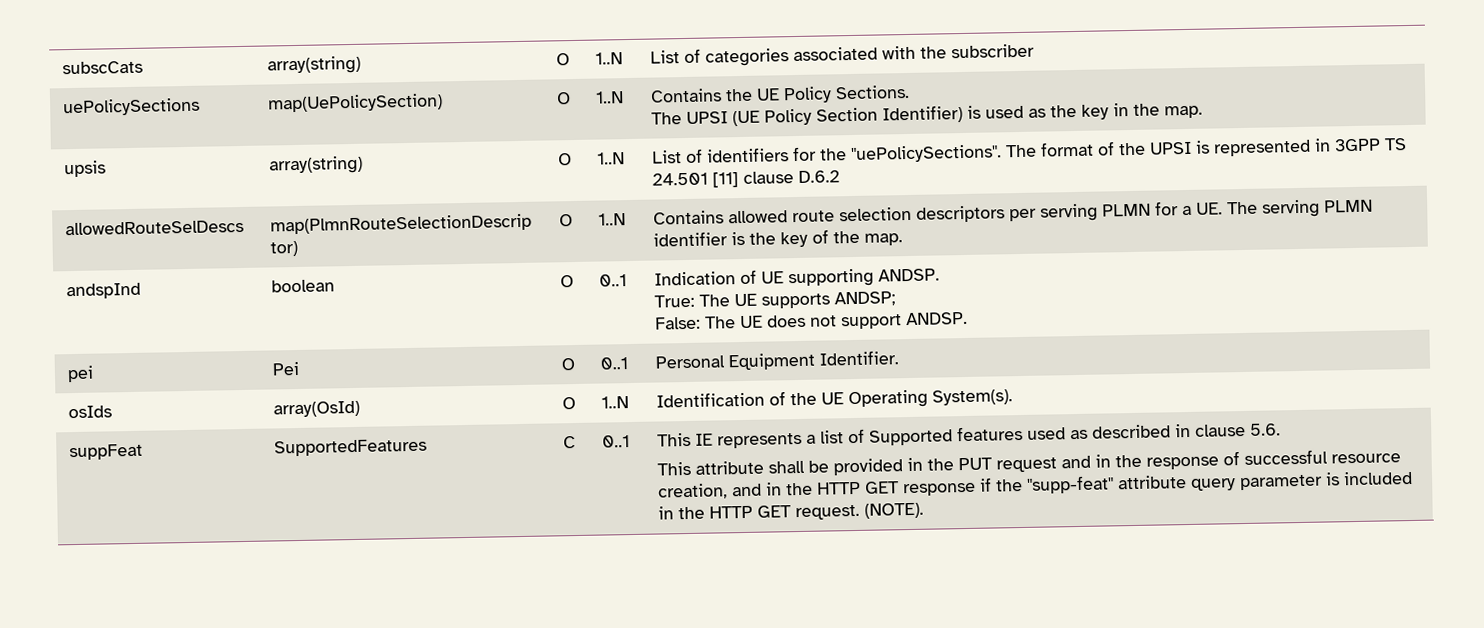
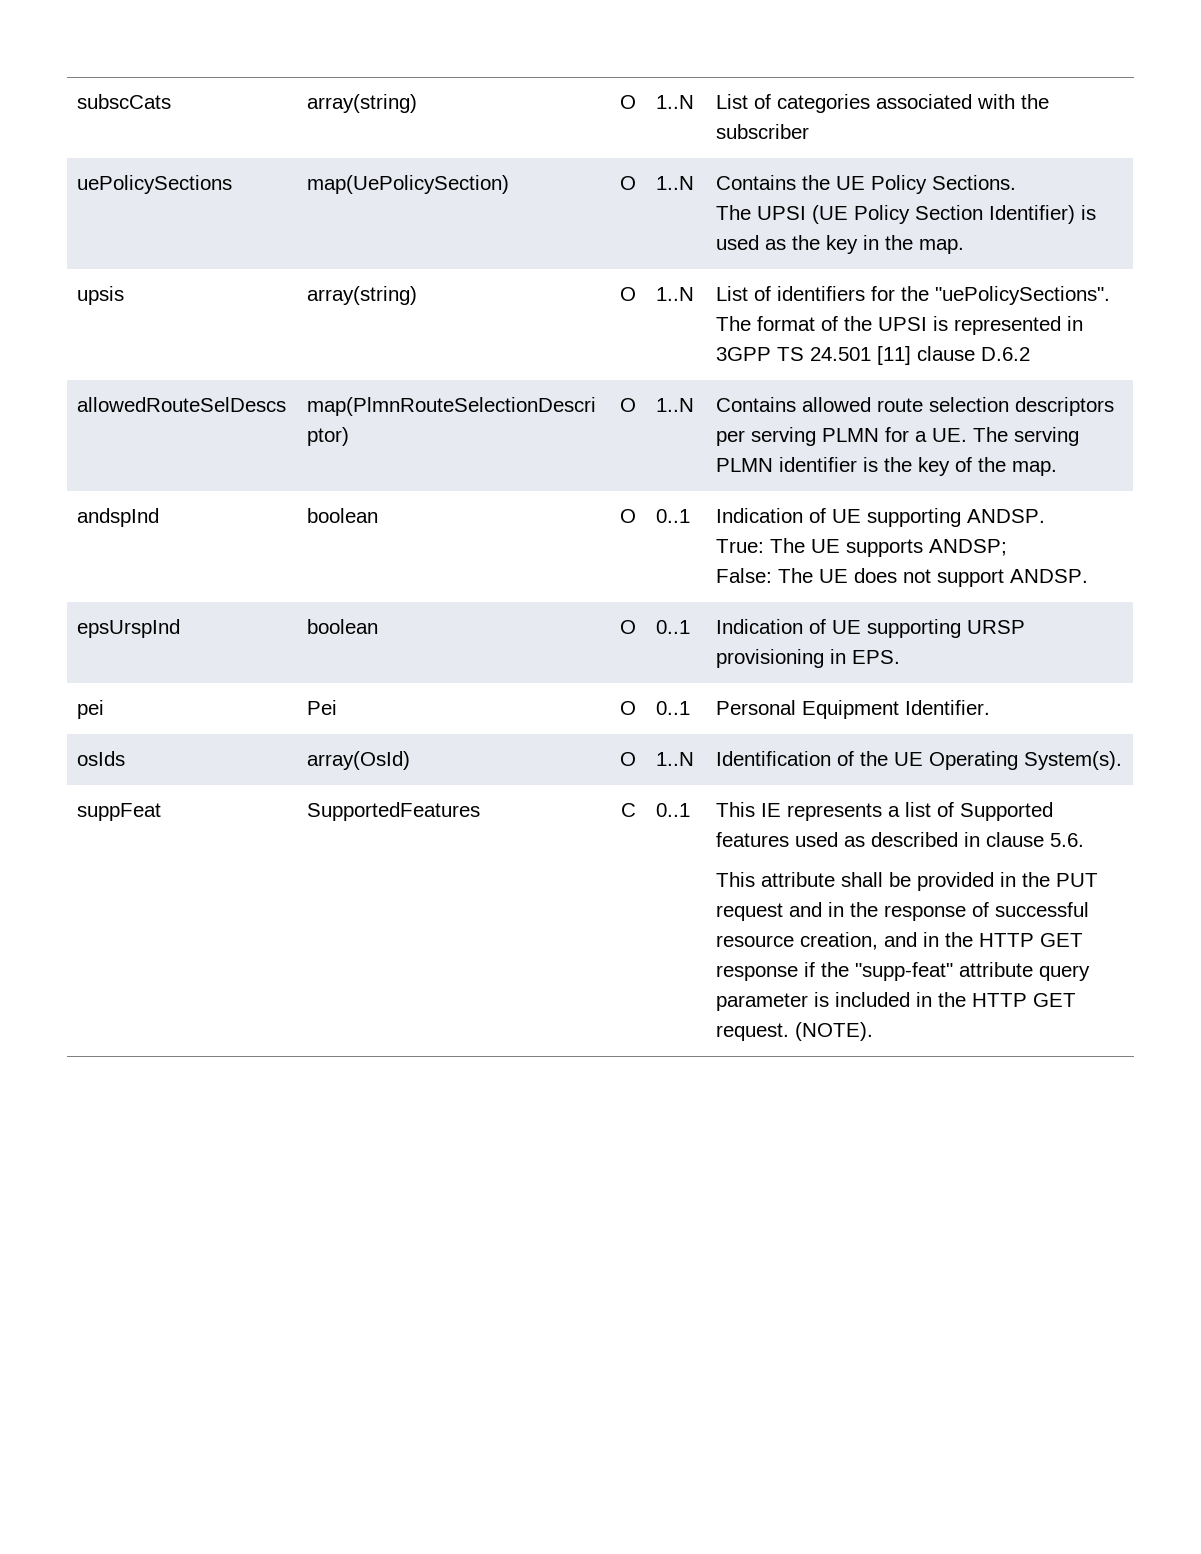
+ epsUrspInd | boolean | O | 0..1 | Indication of UE supporting URSP provisioning in EPS.

